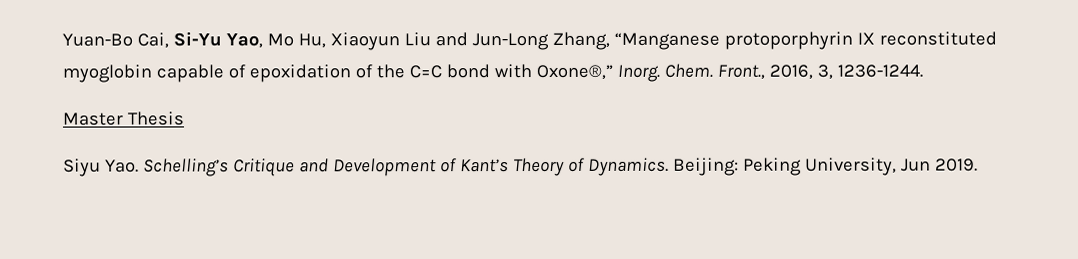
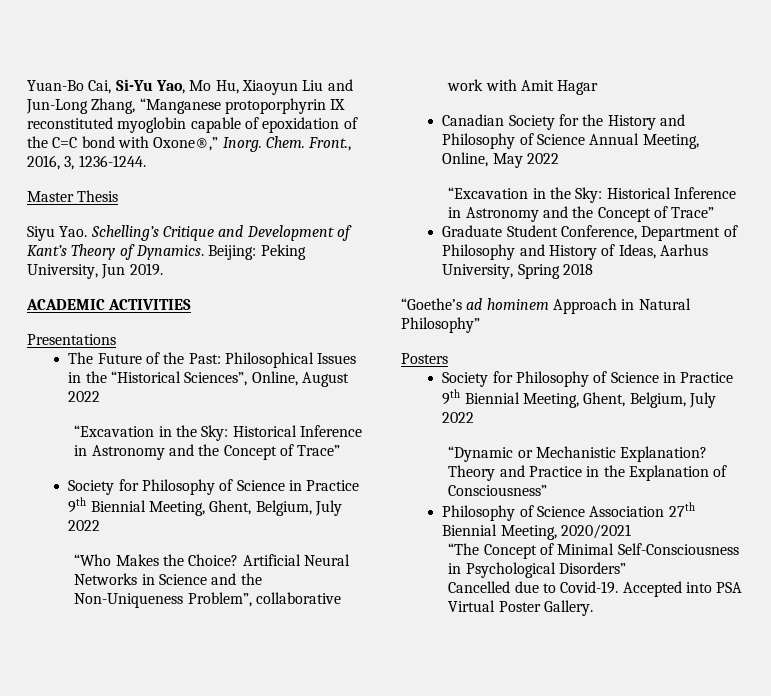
+ ACADEMIC ACTIVITIES
+ Presentations
+ The Future of the Past: Philosophical Issues in the “Historical Sciences”, Online, August 2022
+ “Excavation in the Sky: Historical Inference in Astronomy and the Concept of Trace”
+ Society for Philosophy of Science in Practice 9th Biennial Meeting, Ghent, Belgium, July 2022
+ “Who Makes the Choice? Artificial Neural Networks in Science and the Non-Uniqueness Problem”, collaborative work with Amit Hagar
+ Canadian Society for the History and Philosophy of Science Annual Meeting, Online, May 2022
+ “Excavation in the Sky: Historical Inference in Astronomy and the Concept of Trace”
+ Graduate Student Conference, Department of Philosophy and History of Ideas, Aarhus University, Spring 2018
+ “Goethe’s ad hominem Approach in Natural Philosophy”
+ Posters
+ Society for Philosophy of Science in Practice 9th Biennial Meeting, Ghent, Belgium, July 2022
+ “Dynamic or Mechanistic Explanation? Theory and Practice in the Explanation of Consciousness”
+ Philosophy of Science Association 27th Biennial Meeting, 2020/2021
+ “The Concept of Minimal Self-Consciousness in Psychological Disorders”
+ Cancelled due to Covid-19. Accepted into PSA Virtual Poster Gallery.

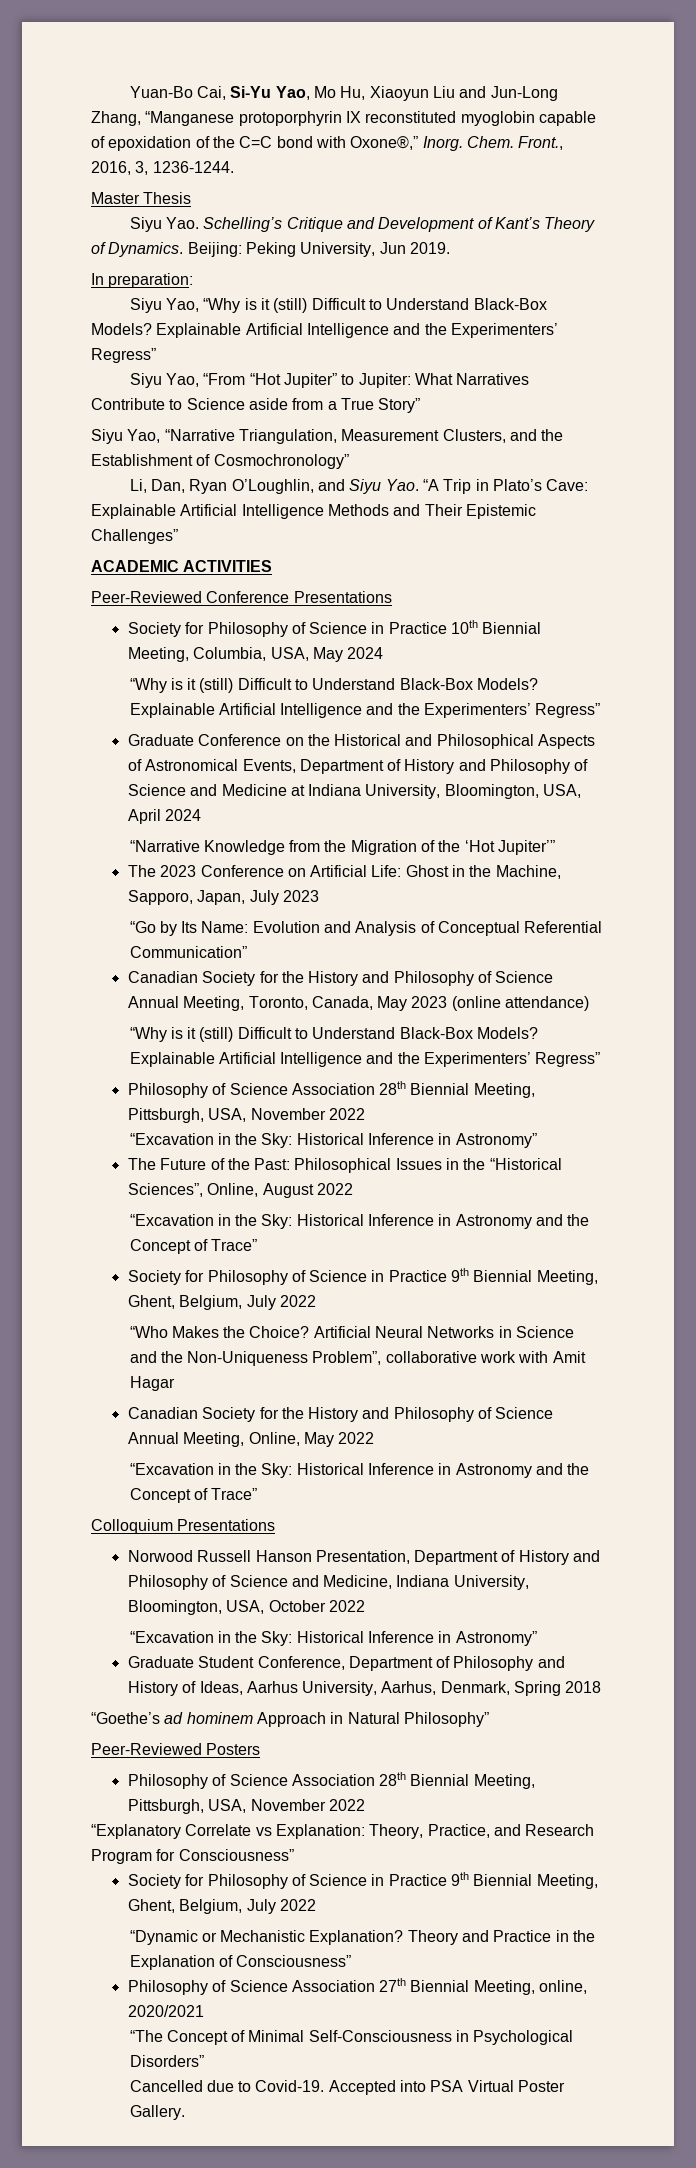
+ In preparation:
+ Siyu Yao, “Why is it (still) Difficult to Understand Black-Box Models? Explainable Artificial Intelligence and the Experimenters’ Regress”
+ Siyu Yao, “From “Hot Jupiter” to Jupiter: What Narratives Contribute to Science aside from a True Story”
+ Siyu Yao, “Narrative Triangulation, Measurement Clusters, and the Establishment of Cosmochronology”
+ Li, Dan, Ryan O’Loughlin, and Siyu Yao. “A Trip in Plato’s Cave: Explainable Artificial Intelligence Methods and Their Epistemic Challenges”
- Presentations
+ Peer-Reviewed Conference Presentations
+ Society for Philosophy of Science in Practice 10th Biennial Meeting, Columbia, USA, May 2024
+ “Why is it (still) Difficult to Understand Black-Box Models? Explainable Artificial Intelligence and the Experimenters’ Regress”
+ Graduate Conference on the Historical and Philosophical Aspects of Astronomical Events, Department of History and Philosophy of Science and Medicine at Indiana University, Bloomington, USA, April 2024
+ “Narrative Knowledge from the Migration of the ‘Hot Jupiter’”
+ The 2023 Conference on Artificial Life: Ghost in the Machine, Sapporo, Japan, July 2023
+ “Go by Its Name: Evolution and Analysis of Conceptual Referential Communication”
+ Canadian Society for the History and Philosophy of Science Annual Meeting, Toronto, Canada, May 2023 (online attendance)
+ “Why is it (still) Difficult to Understand Black-Box Models? Explainable Artificial Intelligence and the Experimenters’ Regress”
+ Philosophy of Science Association 28th Biennial Meeting, Pittsburgh, USA, November 2022
+ “Excavation in the Sky: Historical Inference in Astronomy”
+ Colloquium Presentations
+ Norwood Russell Hanson Presentation, Department of History and Philosophy of Science and Medicine, Indiana University, Bloomington, USA, October 2022
+ “Excavation in the Sky: Historical Inference in Astronomy”
- Graduate Student Conference, Department of Philosophy and History of Ideas, Aarhus University, Spring 2018
+ Graduate Student Conference, Department of Philosophy and History of Ideas, Aarhus University, Aarhus, Denmark, Spring 2018
- Posters
+ Peer-Reviewed Posters
+ Philosophy of Science Association 28th Biennial Meeting, Pittsburgh, USA, November 2022
+ “Explanatory Correlate vs Explanation: Theory, Practice, and Research Program for Consciousness”
- Philosophy of Science Association 27th Biennial Meeting, 2020/2021
+ Philosophy of Science Association 27th Biennial Meeting, online, 2020/2021

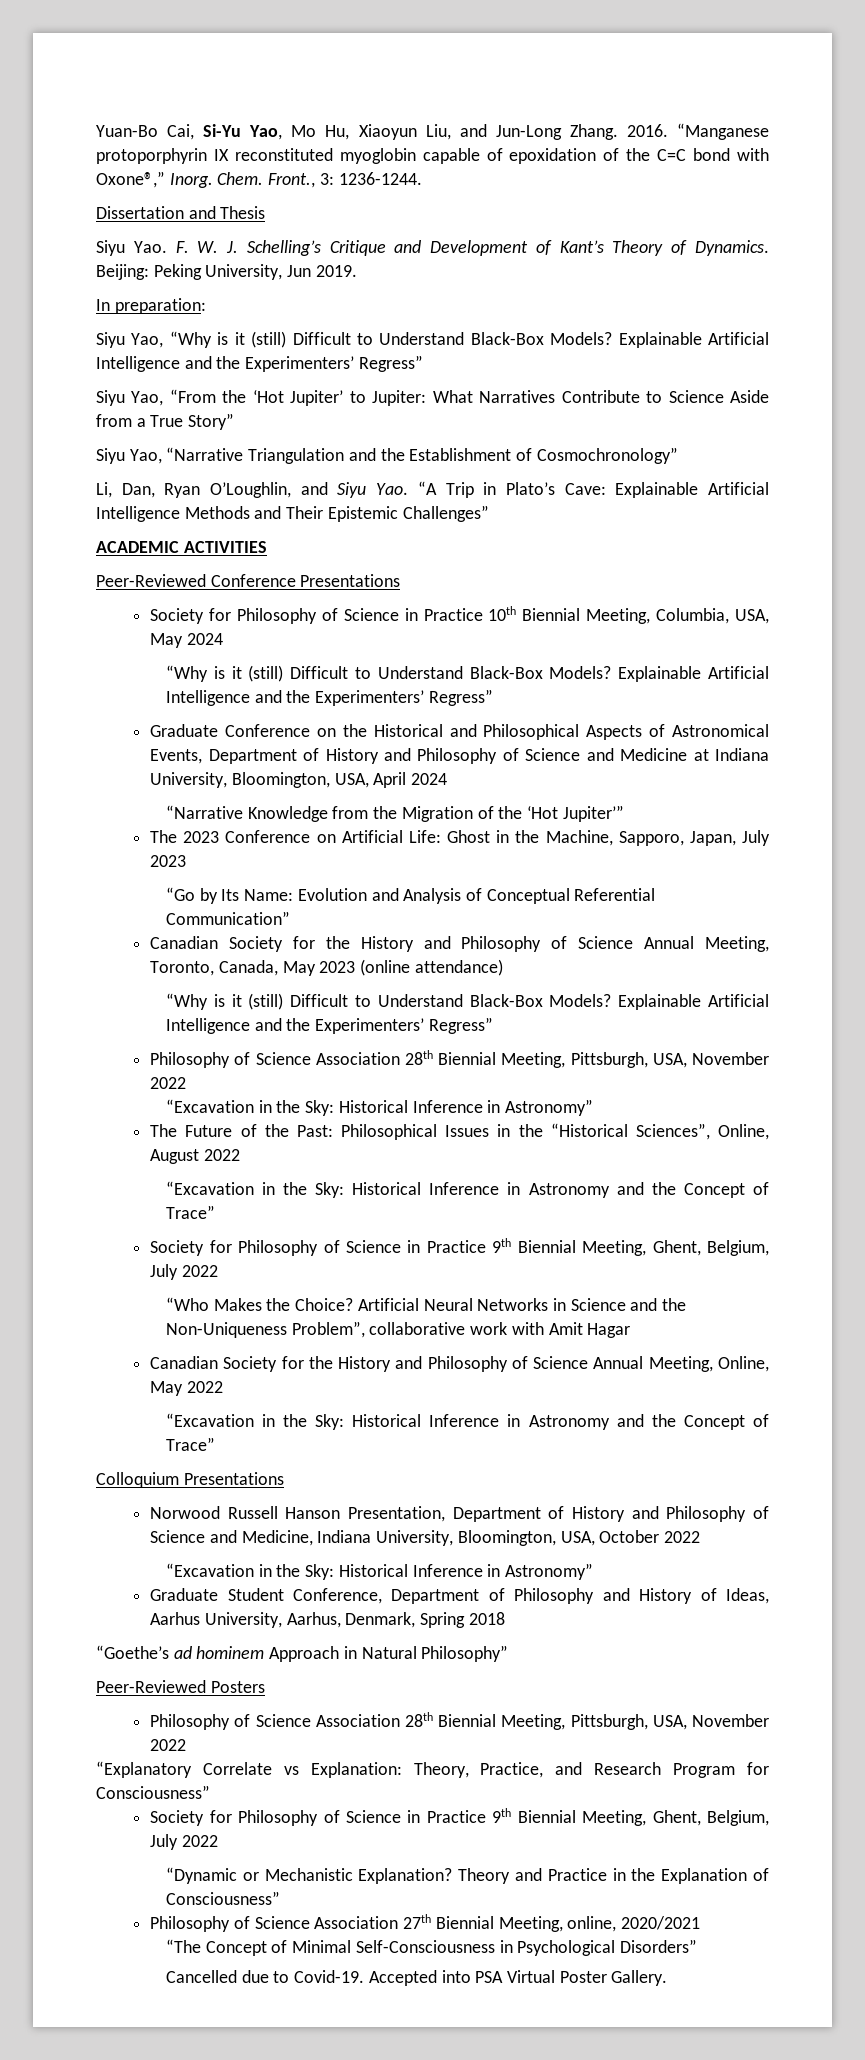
- Yuan-Bo Cai, Si-Yu Yao, Mo Hu, Xiaoyun Liu and Jun-Long Zhang, “Manganese protoporphyrin IX reconstituted myoglobin capable of epoxidation of the C=C bond with Oxone®,” Inorg.
+ Yuan-Bo Cai, Si-Yu Yao, Mo Hu, Xiaoyun Liu, and Jun-Long Zhang. 2016. “Manganese protoporphyrin IX reconstituted myoglobin capable of epoxidation of the C=C bond with Oxone®,” Inorg.
- Front., 2016, 3, 1236-1244.
+ Front., 3: 1236-1244.
- Master Thesis
+ Dissertation and Thesis
- Siyu Yao. Schelling’s Critique and Development of Kant’s Theory of Dynamics.
+ Siyu Yao. F. W. J. Schelling’s Critique and Development of Kant’s Theory of Dynamics.
- Siyu Yao, “From “Hot Jupiter” to Jupiter: What Narratives Contribute to Science aside from a True Story”
+ Siyu Yao, “From the ‘Hot Jupiter’ to Jupiter: What Narratives Contribute to Science Aside from a True Story”
- Siyu Yao, “Narrative Triangulation, Measurement Clusters, and the Establishment of Cosmochronology”
+ Siyu Yao, “Narrative Triangulation and the Establishment of Cosmochronology”

